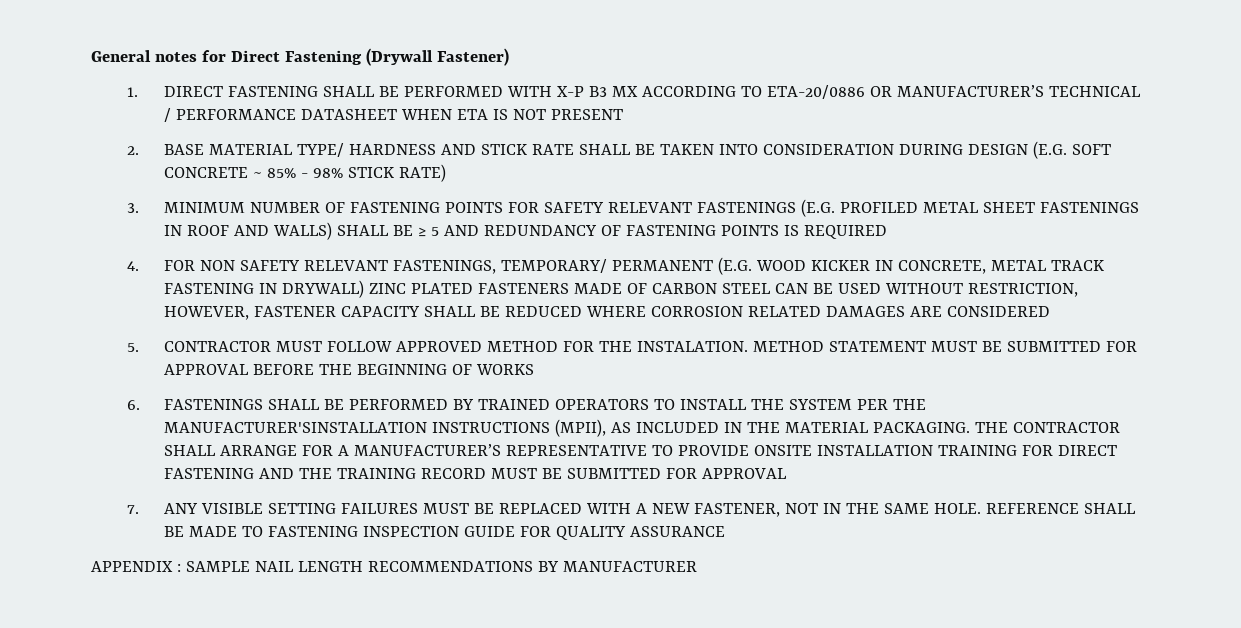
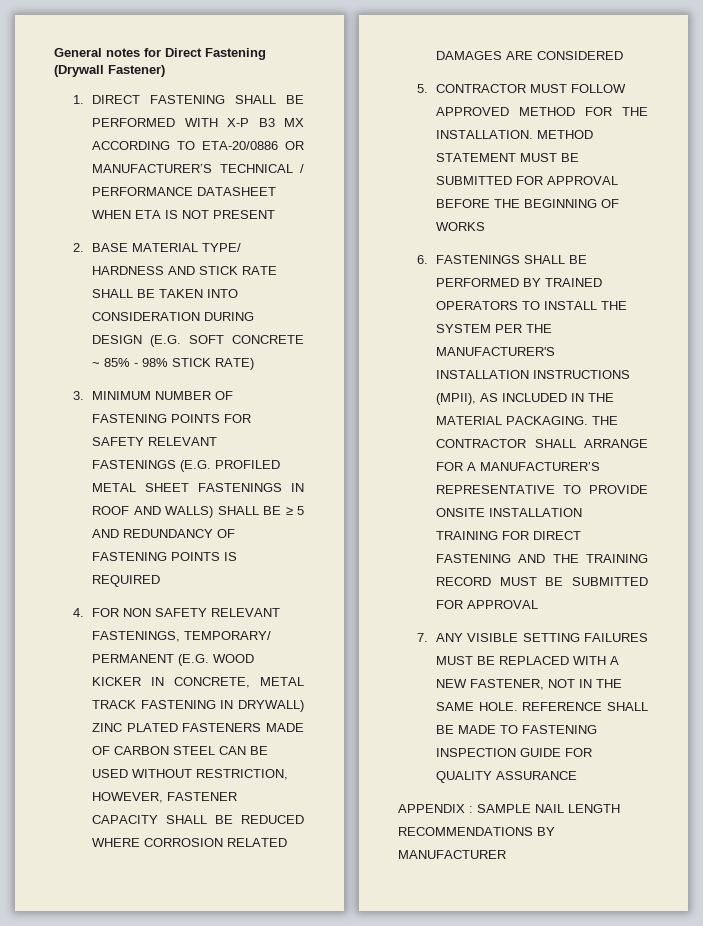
- 5. CONTRACTOR MUST FOLLOW APPROVED METHOD FOR THE INSTALATION.
+ 5. CONTRACTOR MUST FOLLOW APPROVED METHOD FOR THE INSTALLATION.
- 6. FASTENINGS SHALL BE PERFORMED BY TRAINED OPERATORS TO INSTALL THE SYSTEM PER THE MANUFACTURER'SINSTALLATION INSTRUCTIONS (MPII), AS INCLUDED IN THE MATERIAL PACKAGING.
+ 6. FASTENINGS SHALL BE PERFORMED BY TRAINED OPERATORS TO INSTALL THE SYSTEM PER THE MANUFACTURER'S INSTALLATION INSTRUCTIONS (MPII), AS INCLUDED IN THE MATERIAL PACKAGING.

